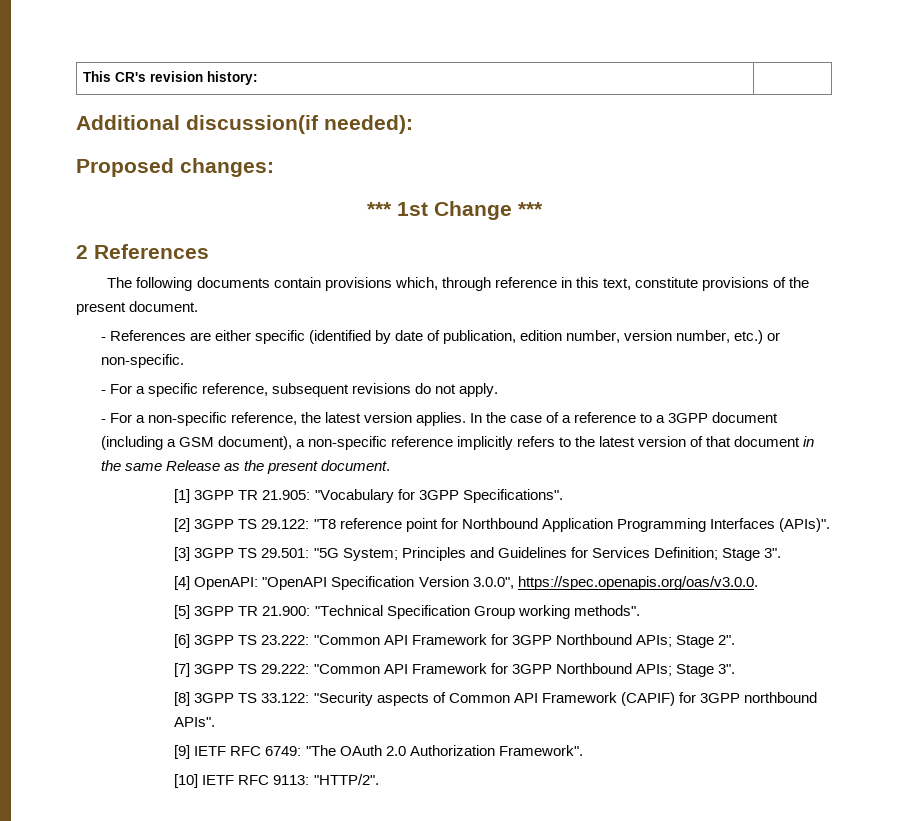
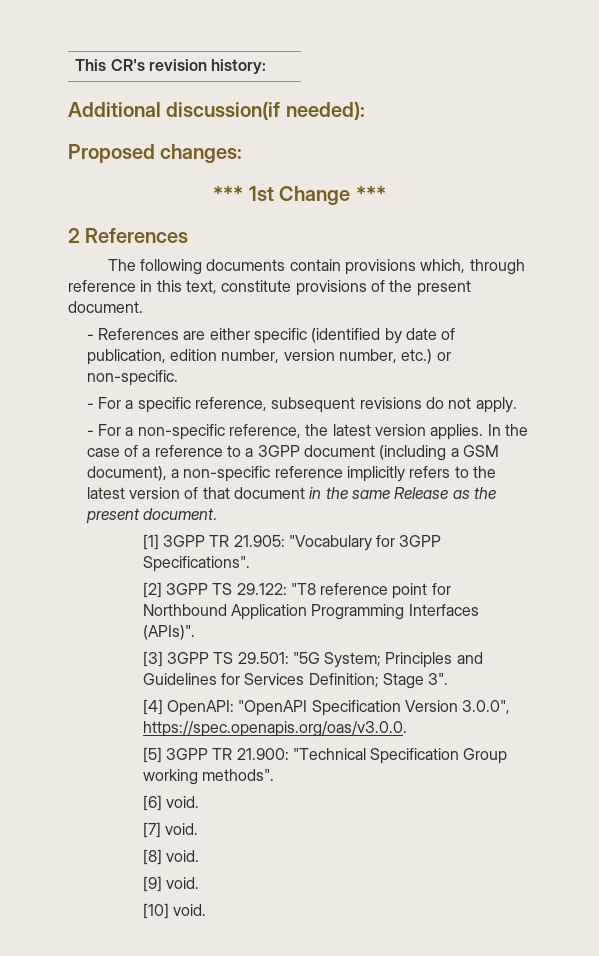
- [6] 3GPP TS 23.222: "Common API Framework for 3GPP Northbound APIs; Stage 2".
- [7] 3GPP TS 29.222: "Common API Framework for 3GPP Northbound APIs; Stage 3".
- [8] 3GPP TS 33.122: "Security aspects of Common API Framework (CAPIF) for 3GPP northbound APIs".
- [9] IETF RFC 6749: "The OAuth 2.0 Authorization Framework".
- [10] IETF RFC 9113: "HTTP/2".
+ [6] void.
+ [7] void.
+ [8] void.
+ [9] void.
+ [10] void.

